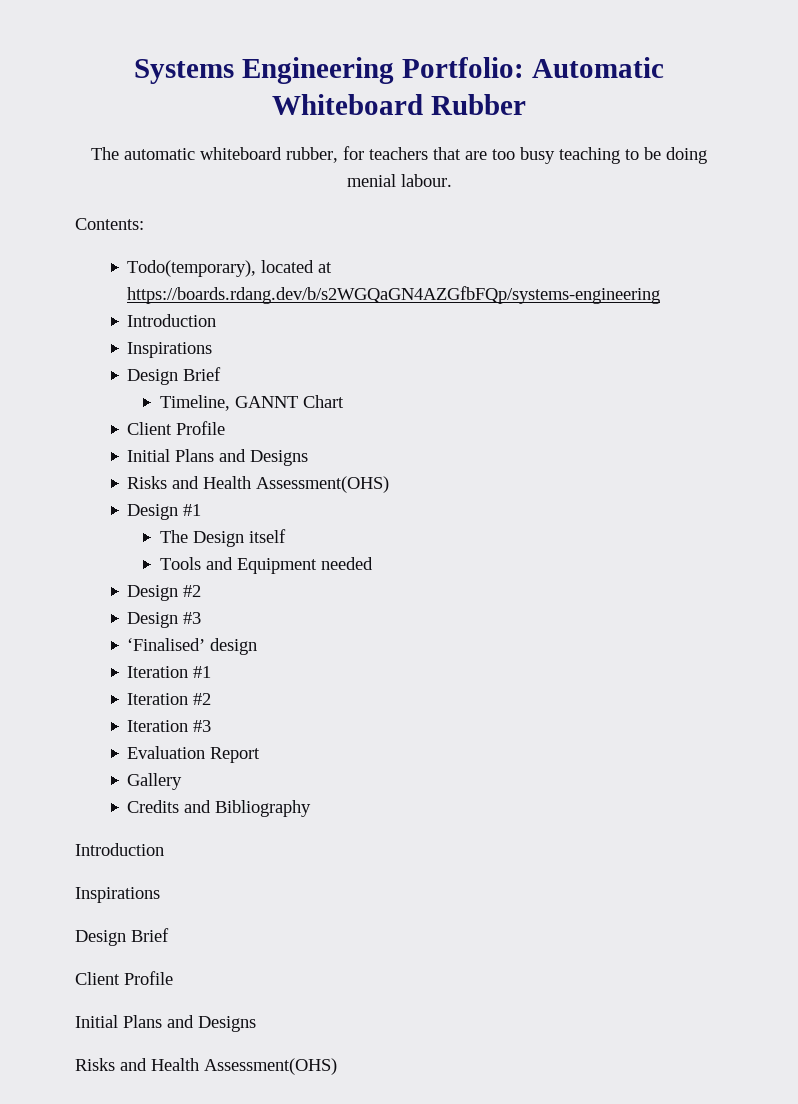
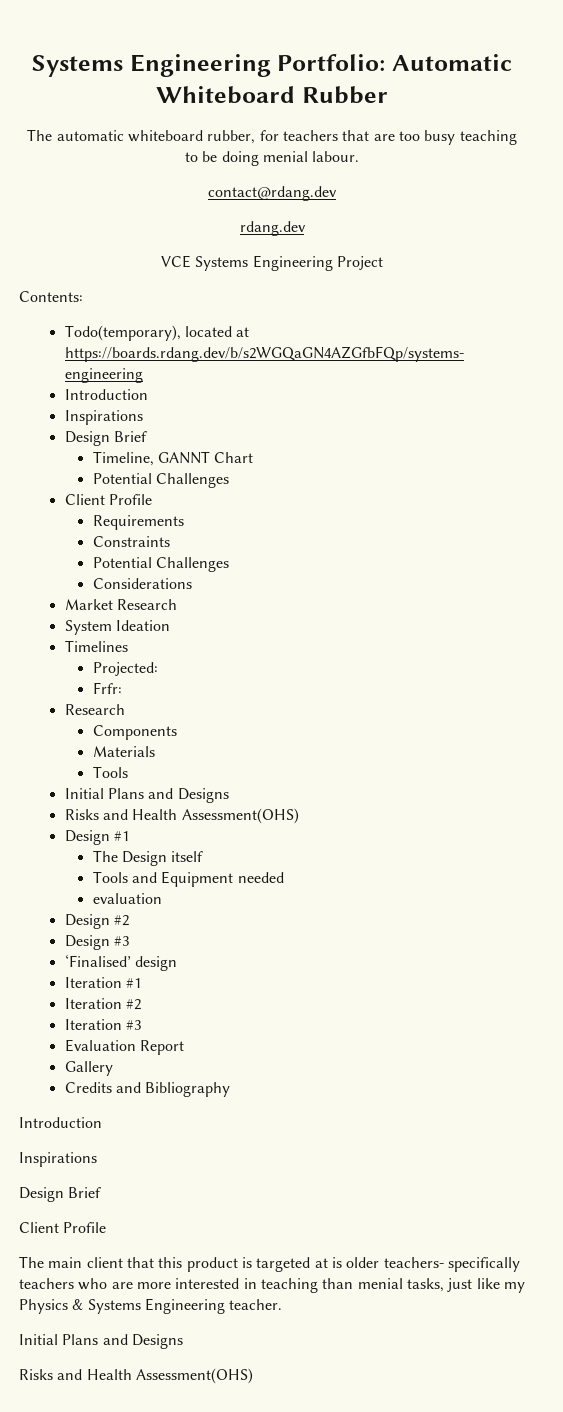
+ contact@rdang.dev
+ rdang.dev
+ VCE Systems Engineering Project
  Timeline, GANNT Chart
+ Potential Challenges
  Client Profile
+ Requirements
+ Constraints
+ Potential Challenges
+ Considerations
+ Market Research
+ System Ideation
+ Timelines
+ Projected:
+ Frfr:
+ Research
+ Components
+ Materials
+ Tools
+ evaluation
+ The main client that this product is targeted at is older teachers- specifically teachers who are more interested in teaching than menial tasks, just like my Physics & Systems Engineering teacher.

